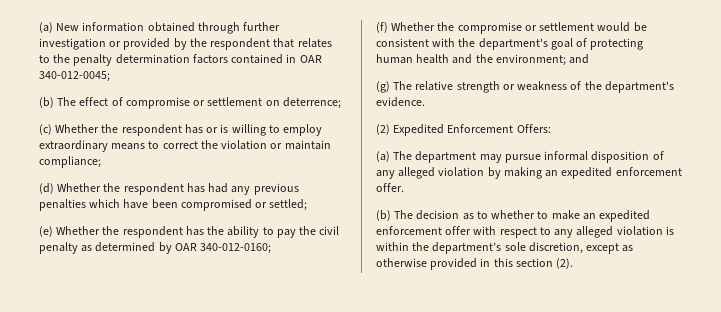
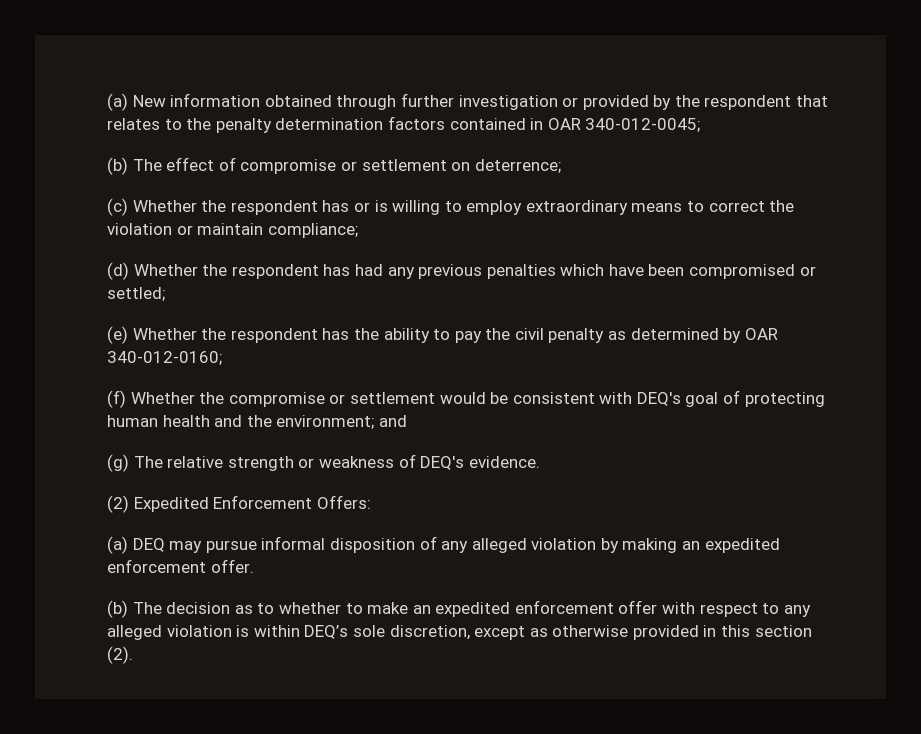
- (f) Whether the compromise or settlement would be consistent with the department's goal of protecting human health and the environment; and
+ (f) Whether the compromise or settlement would be consistent with DEQ's goal of protecting human health and the environment; and
- (g) The relative strength or weakness of the department's evidence.
+ (g) The relative strength or weakness of DEQ's evidence.
- (a) The department may pursue informal disposition of any alleged violation by making an expedited enforcement offer.
+ (a) DEQ may pursue informal disposition of any alleged violation by making an expedited enforcement offer.
- (b) The decision as to whether to make an expedited enforcement offer with respect to any alleged violation is within the department’s sole discretion, except as otherwise provided in this section (2).
+ (b) The decision as to whether to make an expedited enforcement offer with respect to any alleged violation is within DEQ’s sole discretion, except as otherwise provided in this section (2).

